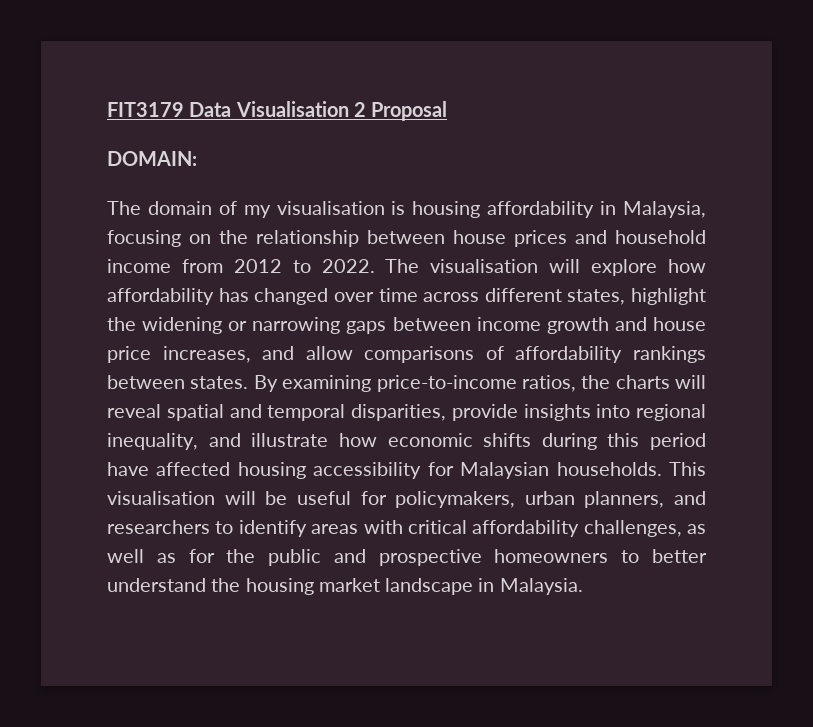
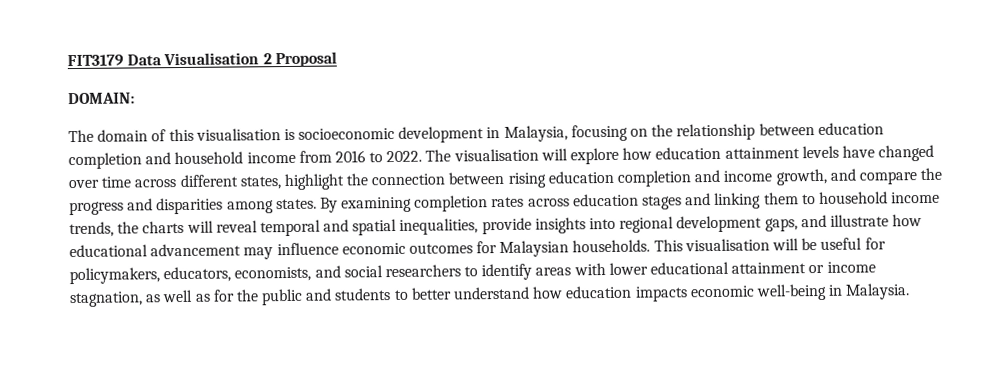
- The domain of my visualisation is housing affordability in Malaysia, focusing on the relationship between house prices and household income from 2012 to 2022.
+ The domain of this visualisation is socioeconomic development in Malaysia, focusing on the relationship between education completion and household income from 2016 to 2022.
- The visualisation will explore how affordability has changed over time across different states, highlight the widening or narrowing gaps between income growth and house price increases, and allow comparisons of affordability rankings between states. By examining price-to-income ratios, the charts will reveal spatial and temporal disparities, provide insights into regional inequality, and illustrate how economic shifts during this period have affected housing accessibility for Malaysian households.
+ The visualisation will explore how education attainment levels have changed over time across different states, highlight the connection between rising education completion and income growth, and compare the progress and disparities among states. By examining completion rates across education stages and linking them to household income trends, the charts will reveal temporal and spatial inequalities, provide insights into regional development gaps, and illustrate how educational advancement may influence economic outcomes for Malaysian households.
- This visualisation will be useful for policymakers, urban planners, and researchers to identify areas with critical affordability challenges, as well as for the public and prospective homeowners to better understand the housing market landscape in Malaysia.
+ This visualisation will be useful for policymakers, educators, economists, and social researchers to identify areas with lower educational attainment or income stagnation, as well as for the public and students to better understand how education impacts economic well-being in Malaysia.

